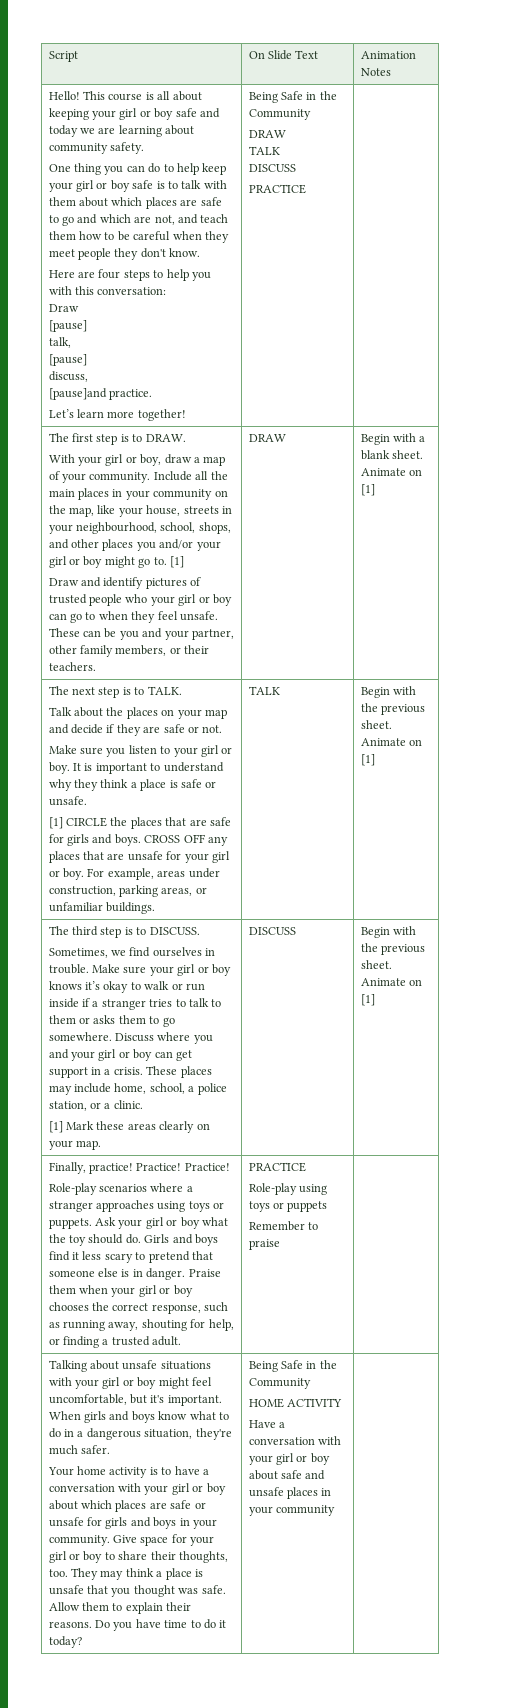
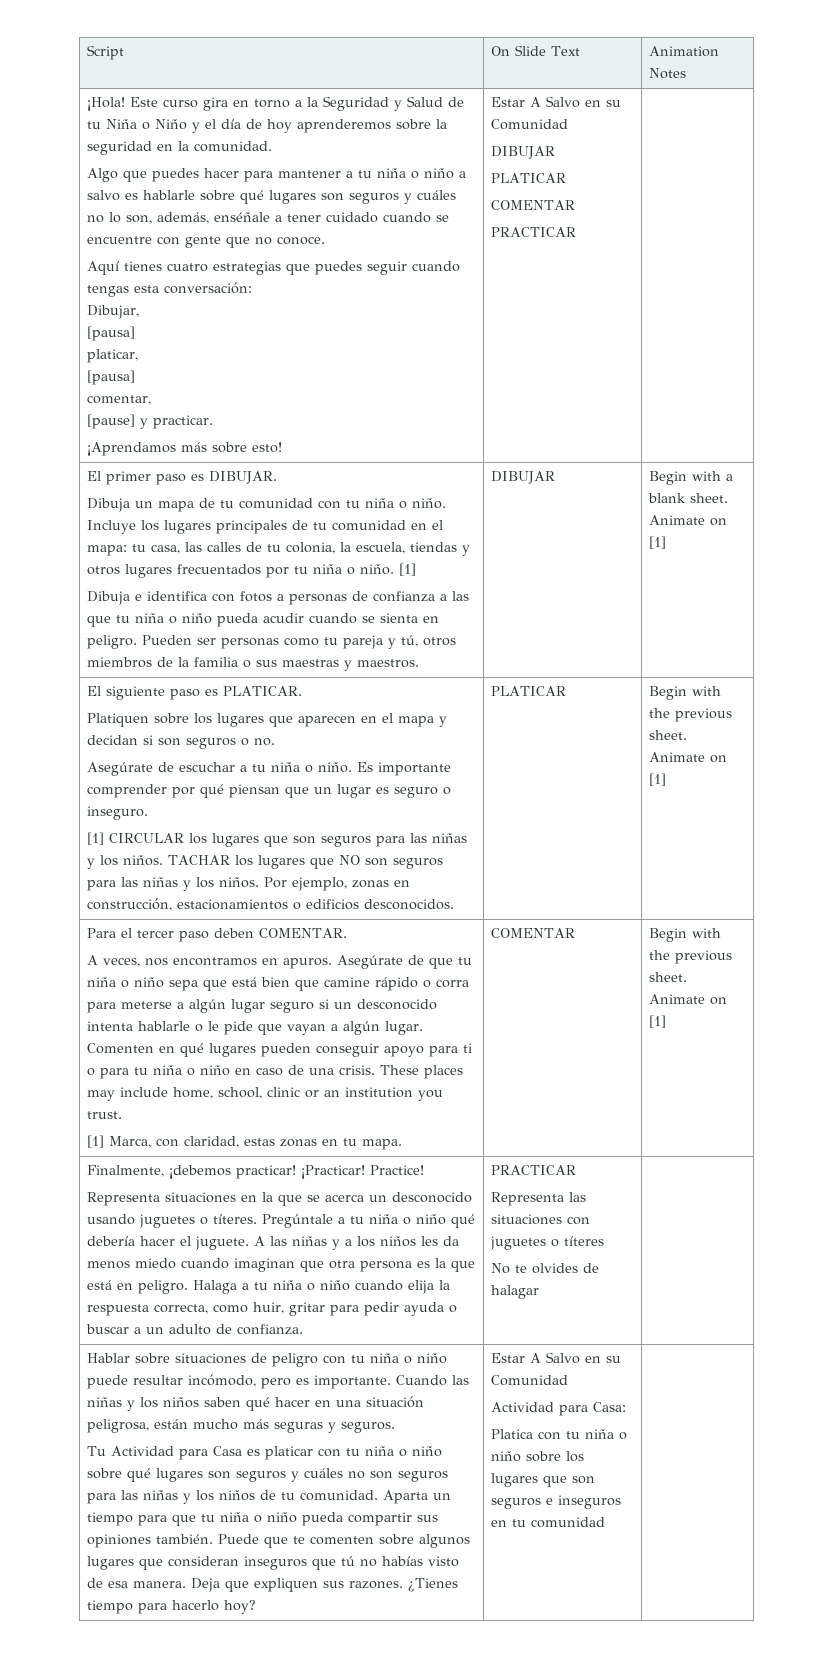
- Hello! This course is all about keeping your girl or boy safe and today we are learning about community safety.
- One thing you can do to help keep your girl or boy safe is to talk with them about which places are safe to go and which are not, and teach them how to be careful when they meet people they don't know.
- Here are four steps to help you with this conversation:
- Draw
- [pause]
- talk,
- [pause]
- discuss,
- [pause]and practice.
- Let’s learn more together! | Being Safe in the Community
- DRAW
- TALK
- DISCUSS
- PRACTICE |
- The first step is to DRAW.
- With your girl or boy, draw a map of your community. Include all the main places in your community on the map, like your house, streets in your neighbourhood, school, shops, and other places you and/or your girl or boy might go to. [1]
- Draw and identify pictures of trusted people who your girl or boy can go to when they feel unsafe. These can be you and your partner, other family members, or their teachers. | DRAW
+ ¡Hola! Este curso gira en torno a la Seguridad y Salud de tu Niña o Niño y el día de hoy aprenderemos sobre la seguridad en la comunidad.
+ Algo que puedes hacer para mantener a tu niña o niño a salvo es hablarle sobre qué lugares son seguros y cuáles no lo son, además, enséñale a tener cuidado cuando se encuentre con gente que no conoce.
+ Aquí tienes cuatro estrategias que puedes seguir cuando tengas esta conversación:
+ Dibujar,
+ [pausa]
+ platicar,
+ [pausa]
+ comentar,
+ [pause] y practicar.
+ ¡Aprendamos más sobre esto! | Estar A Salvo en su Comunidad
+ DIBUJAR
+ PLATICAR
+ COMENTAR
+ PRACTICAR |
+ El primer paso es DIBUJAR.
+ Dibuja un mapa de tu comunidad con tu niña o niño. Incluye los lugares principales de tu comunidad en el mapa: tu casa, las calles de tu colonia, la escuela, tiendas y otros lugares frecuentados por tu niña o niño. [1]
+ Dibuja e identifica con fotos a personas de confianza a las que tu niña o niño pueda acudir cuando se sienta en peligro. Pueden ser personas como tu pareja y tú, otros miembros de la familia o sus maestras y maestros. | DIBUJAR
- The next step is to TALK.
- Talk about the places on your map and decide if they are safe or not.
- Make sure you listen to your girl or boy. It is important to understand why they think a place is safe or unsafe.
- [1] CIRCLE the places that are safe for girls and boys. CROSS OFF any places that are unsafe for your girl or boy. For example, areas under construction, parking areas, or unfamiliar buildings. | TALK | Begin with the previous sheet. Animate on [1]
- The third step is to DISCUSS.
- Sometimes, we find ourselves in trouble. Make sure your girl or boy knows it’s okay to walk or run inside if a stranger tries to talk to them or asks them to go somewhere. Discuss where you and your girl or boy can get support in a crisis.
+ El siguiente paso es PLATICAR.
+ Platiquen sobre los lugares que aparecen en el mapa y decidan si son seguros o no.
+ Asegúrate de escuchar a tu niña o niño. Es importante comprender por qué piensan que un lugar es seguro o inseguro.
+ [1] CIRCULAR los lugares que son seguros para las niñas y los niños. TACHAR los lugares que NO son seguros para las niñas y los niños. Por ejemplo, zonas en construcción, estacionamientos o edificios desconocidos. | PLATICAR | Begin with the previous sheet. Animate on [1]
+ Para el tercer paso deben COMENTAR.
+ A veces, nos encontramos en apuros. Asegúrate de que tu niña o niño sepa que está bien que camine rápido o corra para meterse a algún lugar seguro si un desconocido intenta hablarle o le pide que vayan a algún lugar. Comenten en qué lugares pueden conseguir apoyo para ti o para tu niña o niño en caso de una crisis.
- These places may include home, school, a police station, or a clinic.
- [1] Mark these areas clearly on your map. | DISCUSS | Begin with the previous sheet. Animate on [1]
- Finally, practice! Practice! Practice!
- Role-play scenarios where a stranger approaches using toys or puppets. Ask your girl or boy what the toy should do. Girls and boys find it less scary to pretend that someone else is in danger. Praise them when your girl or boy chooses the correct response, such as running away, shouting for help, or finding a trusted adult. | PRACTICE
- Role-play using toys or puppets
- Remember to praise |
- Talking about unsafe situations with your girl or boy might feel uncomfortable, but it's important. When girls and boys know what to do in a dangerous situation, they're much safer.
- Your home activity is to have a conversation with your girl or boy about which places are safe or unsafe for girls and boys in your community. Give space for your girl or boy to share their thoughts, too. They may think a place is unsafe that you thought was safe. Allow them to explain their reasons. Do you have time to do it today? | Being Safe in the Community
- HOME ACTIVITY
- Have a conversation with your girl or boy about safe and unsafe places in your community
+ These places may include home, school, clinic or an institution you trust.
+ [1] Marca, con claridad, estas zonas en tu mapa. | COMENTAR | Begin with the previous sheet. Animate on [1]
+ Finalmente, ¡debemos practicar! ¡Practicar! Practice!
+ Representa situaciones en la que se acerca un desconocido usando juguetes o títeres. Pregúntale a tu niña o niño qué debería hacer el juguete. A las niñas y a los niños les da menos miedo cuando imaginan que otra persona es la que está en peligro. Halaga a tu niña o niño cuando elija la respuesta correcta, como huir, gritar para pedir ayuda o buscar a un adulto de confianza. | PRACTICAR
+ Representa las situaciones con juguetes o títeres
+ No te olvides de halagar |
+ Hablar sobre situaciones de peligro con tu niña o niño puede resultar incómodo, pero es importante. Cuando las niñas y los niños saben qué hacer en una situación peligrosa, están mucho más seguras y seguros.
+ Tu Actividad para Casa es platicar con tu niña o niño sobre qué lugares son seguros y cuáles no son seguros para las niñas y los niños de tu comunidad. Aparta un tiempo para que tu niña o niño pueda compartir sus opiniones también. Puede que te comenten sobre algunos lugares que consideran inseguros que tú no habías visto de esa manera. Deja que expliquen sus razones. ¿Tienes tiempo para hacerlo hoy? | Estar A Salvo en su Comunidad
+ Actividad para Casa:
+ Platica con tu niña o niño sobre los lugares que son seguros e inseguros en tu comunidad

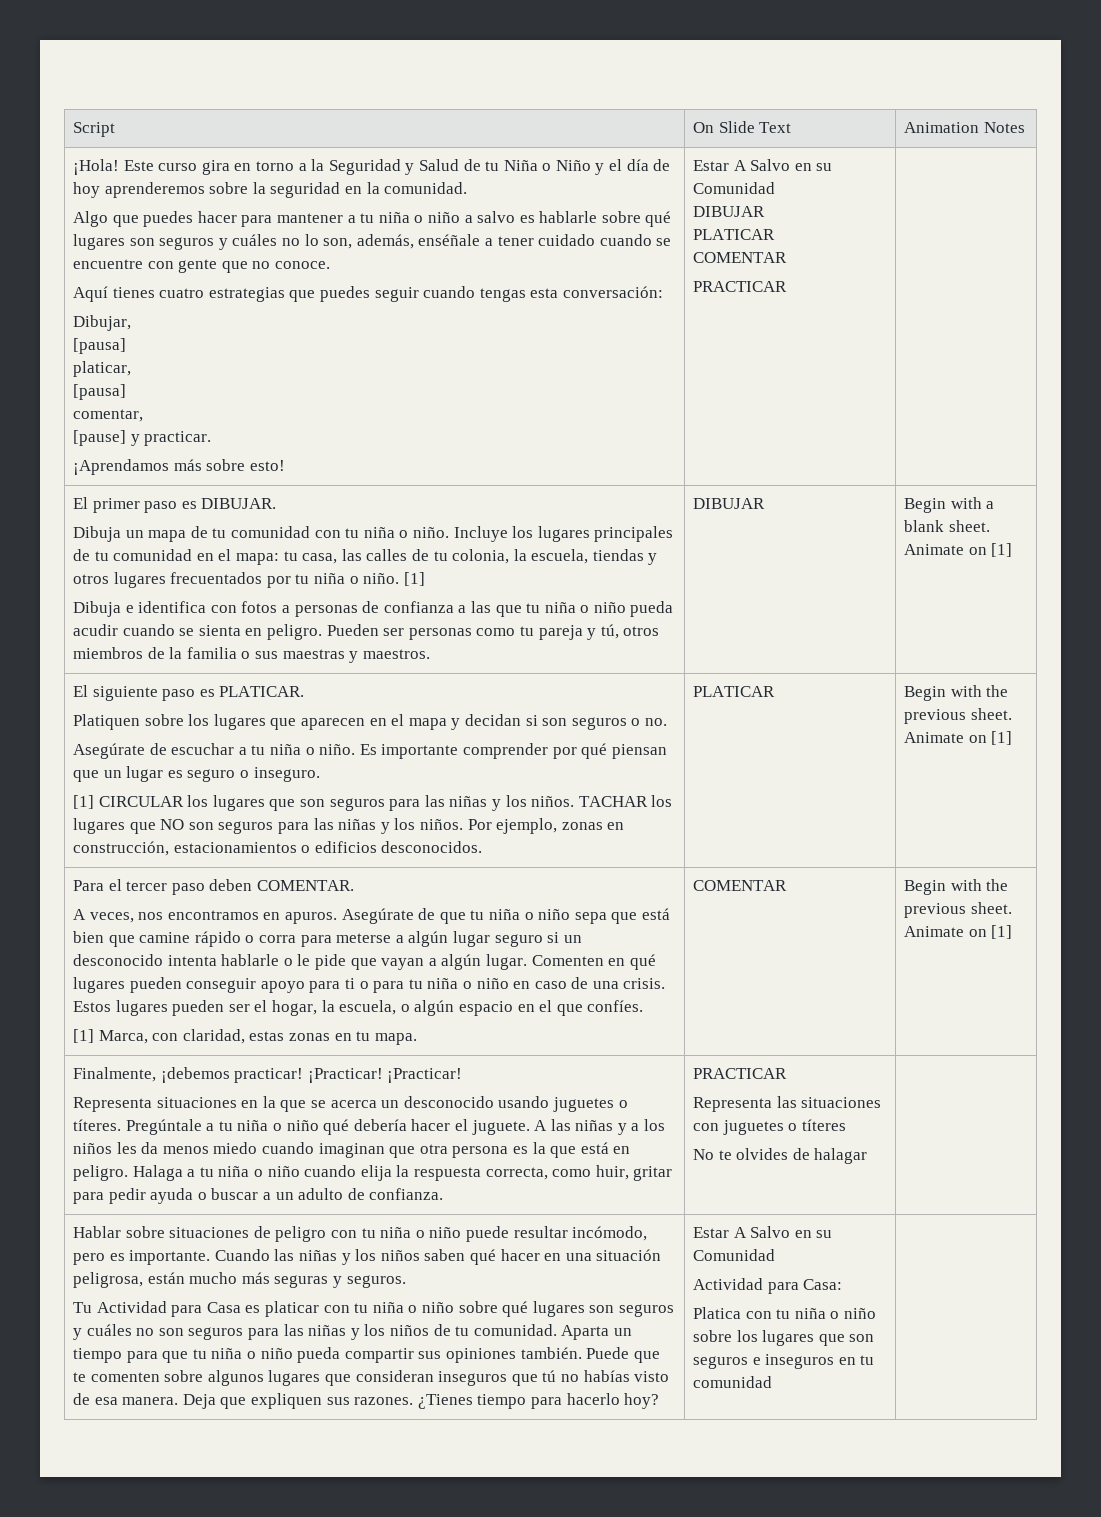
- These places may include home, school, clinic or an institution you trust.
+ Estos lugares pueden ser el hogar, la escuela, o algún espacio en el que confíes.
- ¡Practicar! Practice!
+ ¡Practicar! ¡Practicar!

